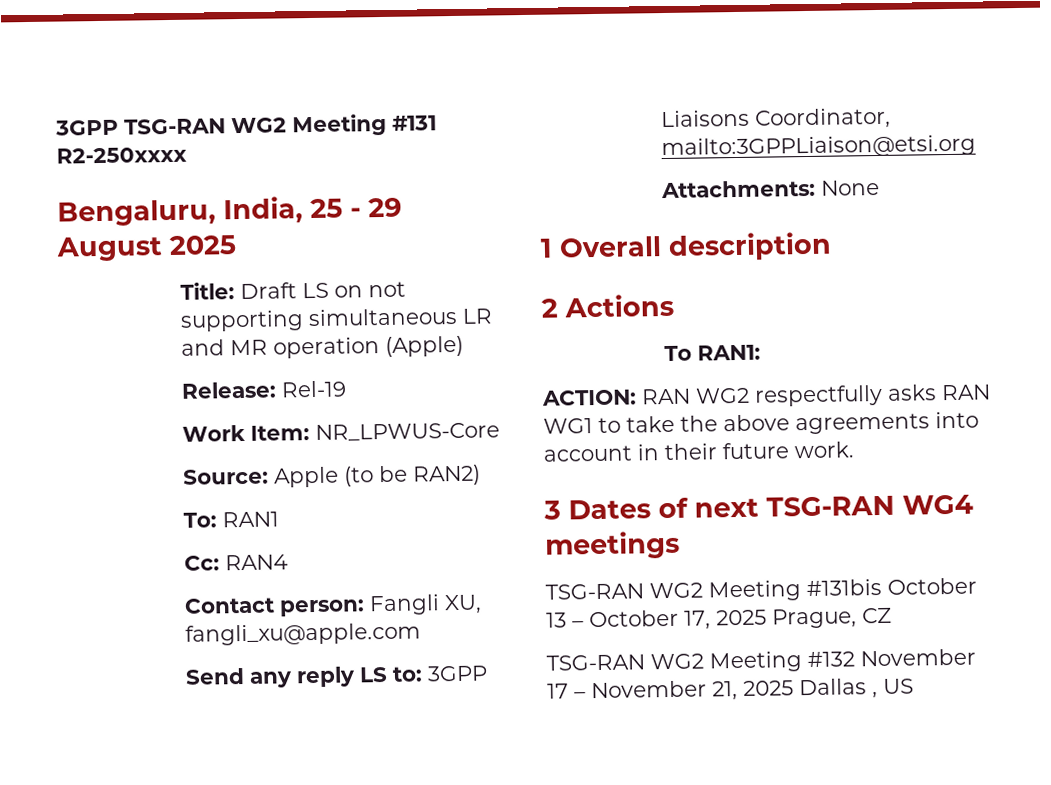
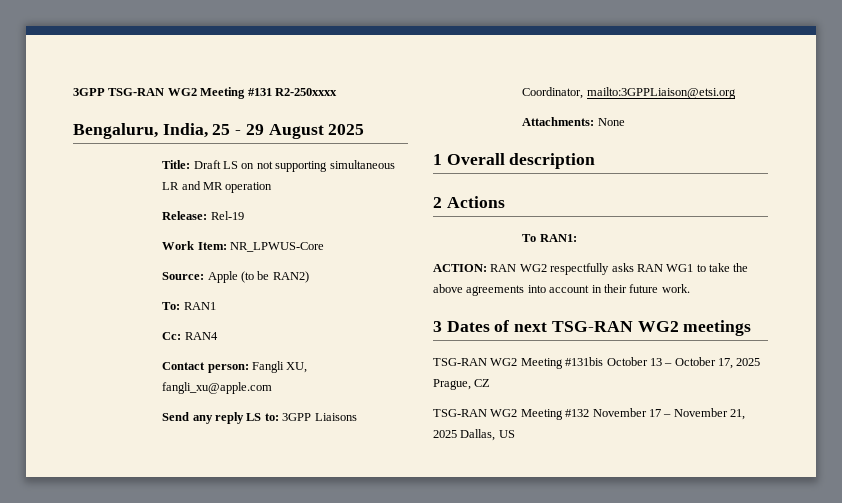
- Title: Draft LS on not supporting simultaneous LR and MR operation (Apple)
+ Title: Draft LS on not supporting simultaneous LR and MR operation
- 3 Dates of next TSG-RAN WG4 meetings
+ 3 Dates of next TSG-RAN WG2 meetings
- TSG-RAN WG2 Meeting #132 November 17 – November 21, 2025 Dallas , US
+ TSG-RAN WG2 Meeting #132 November 17 – November 21, 2025 Dallas, US

